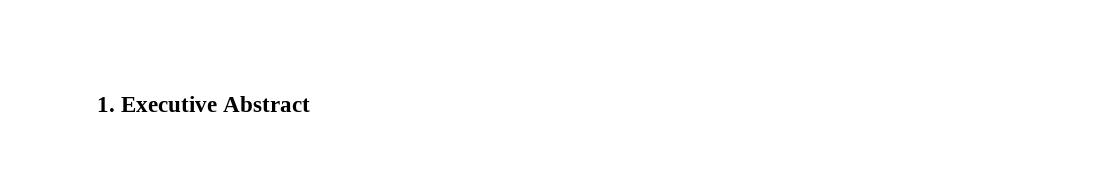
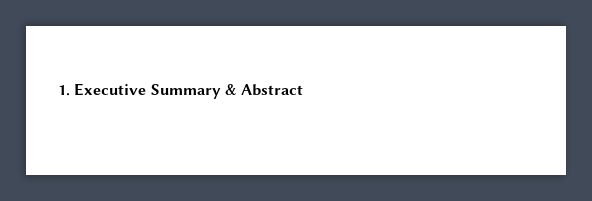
- 1. Executive Abstract
+ 1. Executive Summary & Abstract

